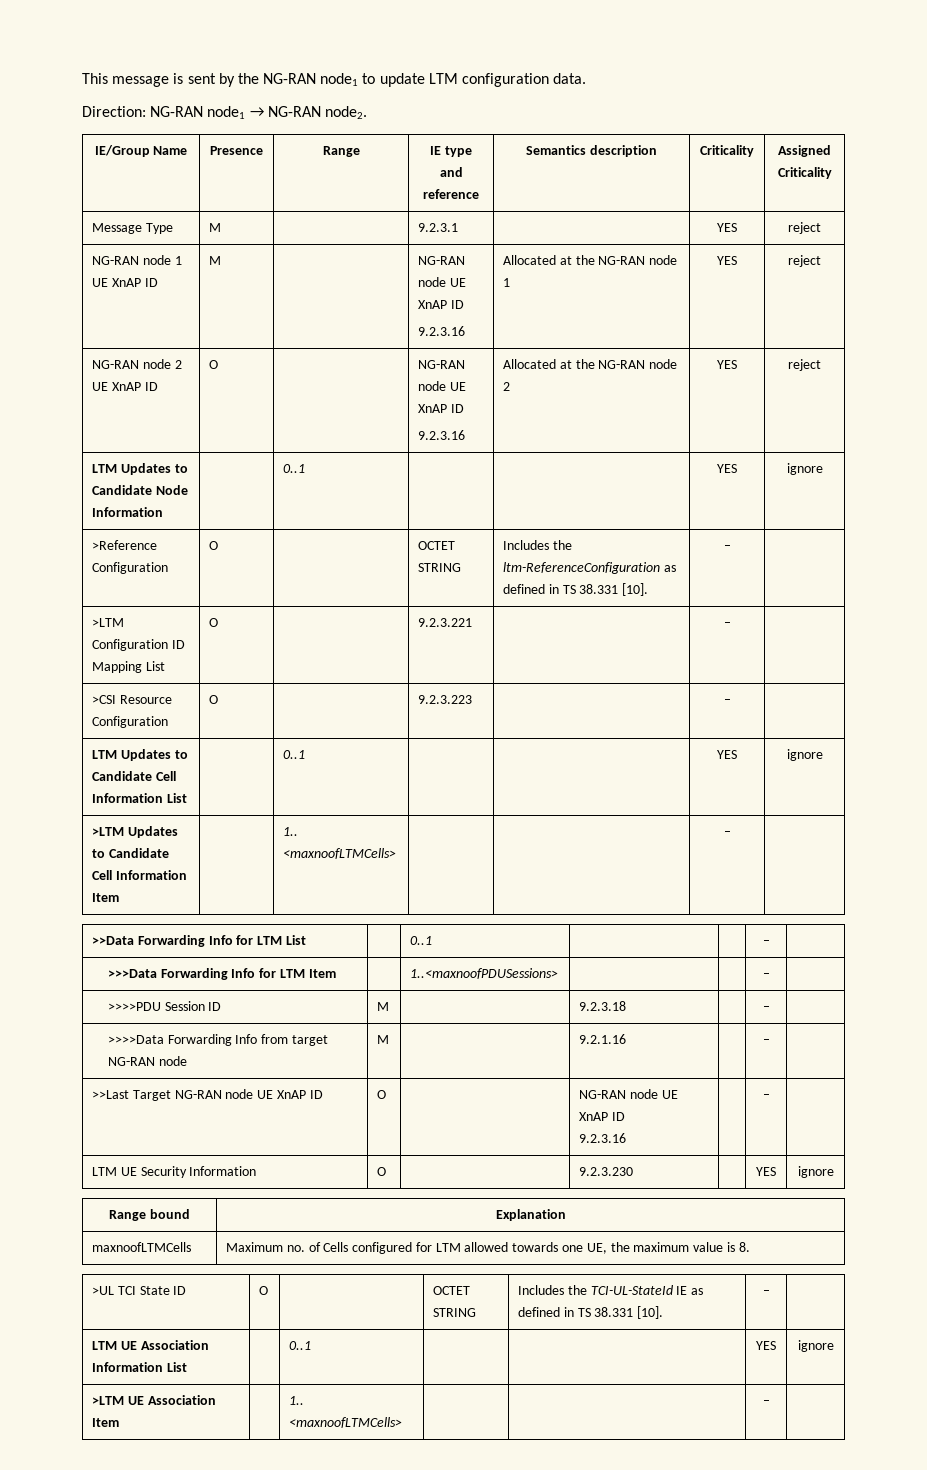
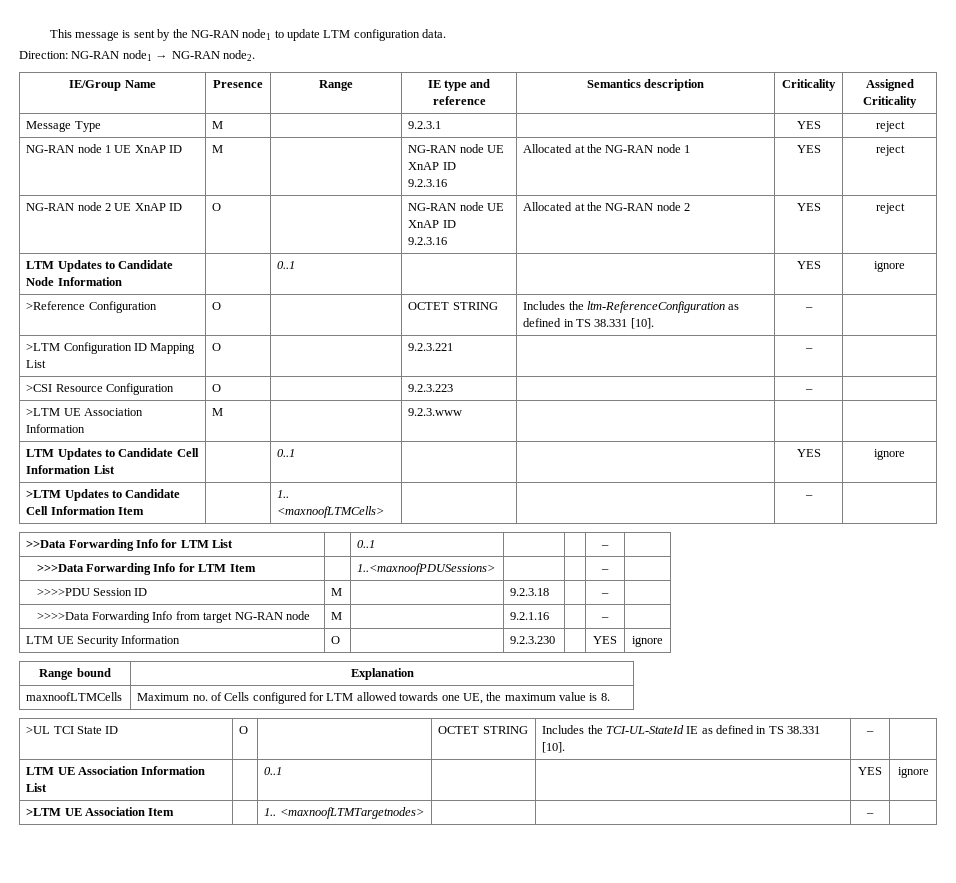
+ >LTM UE Association Information | M | | 9.2.3.www | | |
- >>Last Target NG-RAN node UE XnAP ID | O | | NG-RAN node UE XnAP ID
- 9.2.3.16 | | – |
- >LTM UE Association Item | | 1.. <maxnoofLTMCells> | | | – |
+ >LTM UE Association Item | | 1.. <maxnoofLTMTargetnodes> | | | – |

